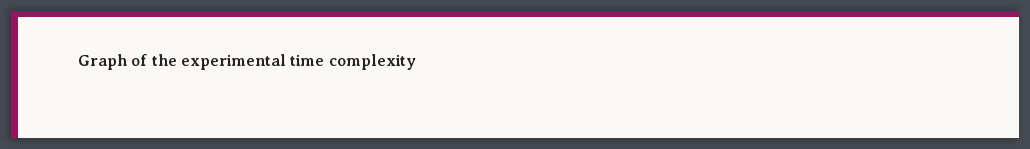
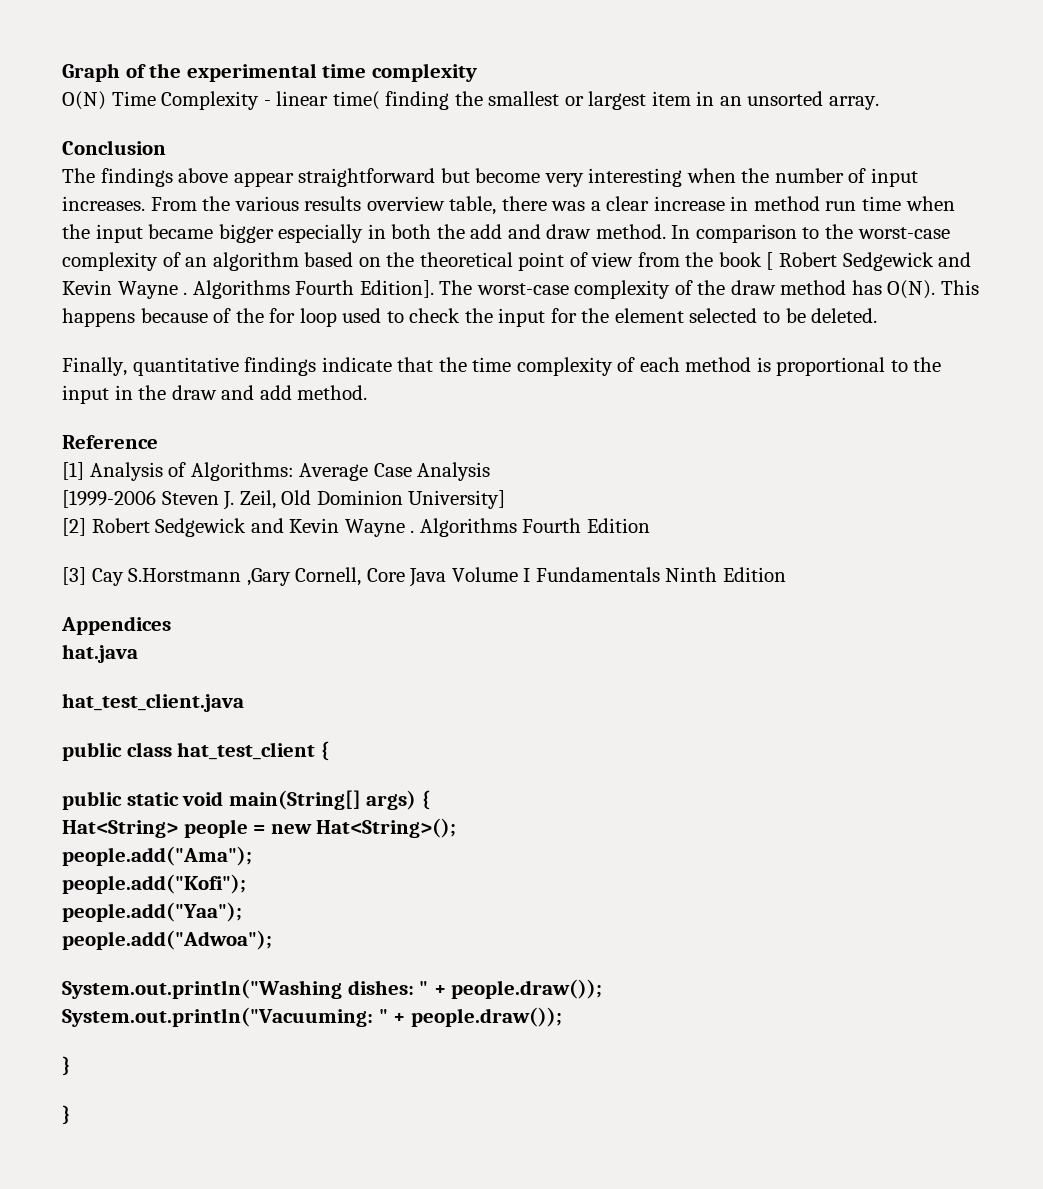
+ O(N) Time Complexity - linear time( finding the smallest or largest item in an unsorted array.
+ Conclusion
+ The findings above appear straightforward but become very interesting when the number of input increases. From the various results overview table, there was a clear increase in method run time when the input became bigger especially in both the add and draw method. In comparison to the worst-case complexity of an algorithm based on the theoretical point of view from the book [ Robert Sedgewick and Kevin Wayne . Algorithms Fourth Edition]. The worst-case complexity of the draw method has O(N). This happens because of the for loop used to check the input for the element selected to be deleted.
+ Finally, quantitative findings indicate that the time complexity of each method is proportional to the input in the draw and add method.
+ Reference
+ [1] Analysis of Algorithms: Average Case Analysis
+ [1999-2006 Steven J. Zeil, Old Dominion University]
+ [2] Robert Sedgewick and Kevin Wayne . Algorithms Fourth Edition
+ [3] Cay S.Horstmann ,Gary Cornell, Core Java Volume I Fundamentals Ninth Edition
+ Appendices
+ hat.java
+ hat_test_client.java
+ public class hat_test_client {
+ public static void main(String[] args) {
+ Hat<String> people = new Hat<String>();
+ people.add("Ama");
+ people.add("Kofi");
+ people.add("Yaa");
+ people.add("Adwoa");
+ System.out.println("Washing dishes: " + people.draw());
+ System.out.println("Vacuuming: " + people.draw());
+ }
+ }

